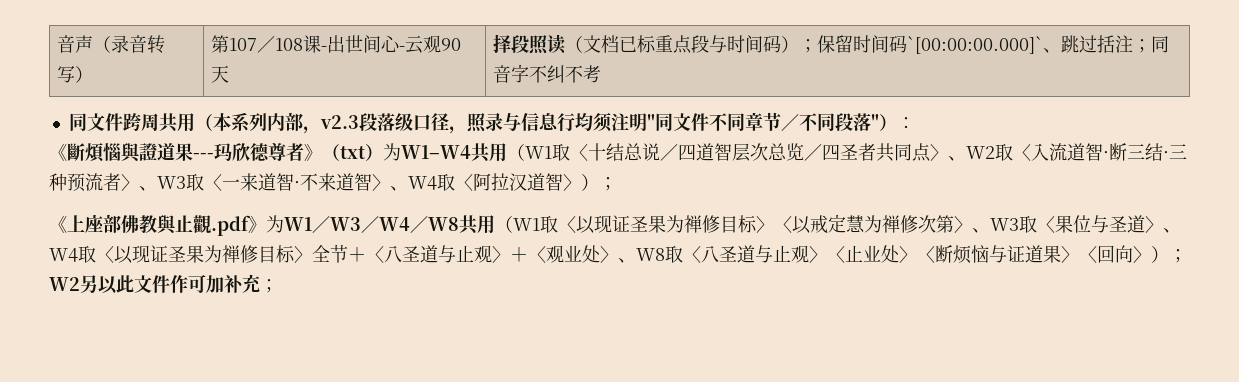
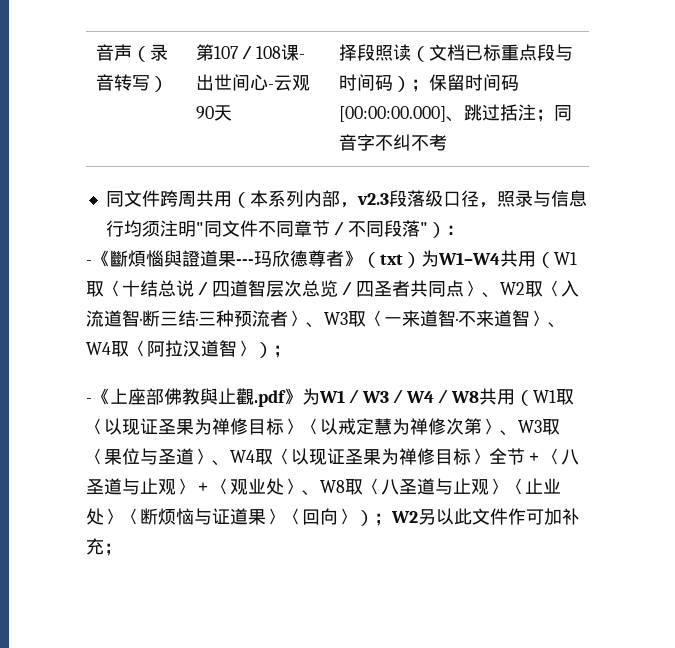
- 音声（录音转写） | 第107／108课-出世间心-云观90天 | 择段照读（文档已标重点段与时间码）；保留时间码`[00:00:00.000]`、跳过括注；同音字不纠不考
+ 音声（录音转写） | 第107／108课-出世间心-云观90天 | 择段照读（文档已标重点段与时间码）；保留时间码[00:00:00.000]、跳过括注；同音字不纠不考
- 《斷煩惱與證道果---玛欣德尊者》（txt）为W1–W4共用（W1取〈十结总说／四道智层次总览／四圣者共同点〉、W2取〈入流道智·断三结·三种预流者〉、W3取〈一来道智·不来道智〉、W4取〈阿拉汉道智〉）；
+ -《斷煩惱與證道果---玛欣德尊者》（txt）为W1–W4共用（W1取〈十结总说／四道智层次总览／四圣者共同点〉、W2取〈入流道智·断三结·三种预流者〉、W3取〈一来道智·不来道智〉、W4取〈阿拉汉道智〉）；
- 《上座部佛教與止觀.pdf》为W1／W3／W4／W8共用（W1取〈以现证圣果为禅修目标〉〈以戒定慧为禅修次第〉、W3取〈果位与圣道〉、W4取〈以现证圣果为禅修目标〉全节＋〈八圣道与止观〉＋〈观业处〉、W8取〈八圣道与止观〉〈止业处〉〈断烦恼与证道果〉〈回向〉）；
+ -《上座部佛教與止觀.pdf》为W1／W3／W4／W8共用（W1取〈以现证圣果为禅修目标〉〈以戒定慧为禅修次第〉、W3取〈果位与圣道〉、W4取〈以现证圣果为禅修目标〉全节＋〈八圣道与止观〉＋〈观业处〉、W8取〈八圣道与止观〉〈止业处〉〈断烦恼与证道果〉〈回向〉）；

